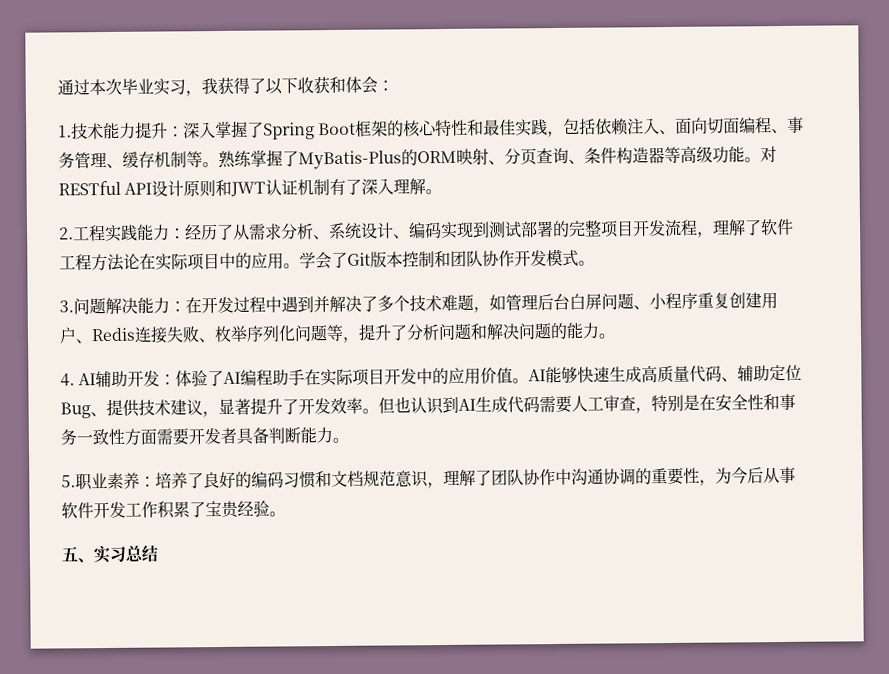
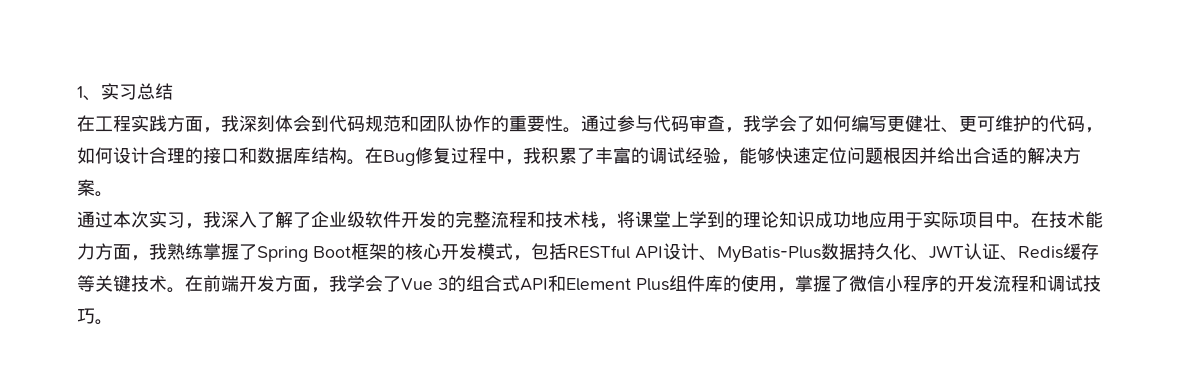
+ 1、实习总结
+ 在工程实践方面，我深刻体会到代码规范和团队协作的重要性。通过参与代码审查，我学会了如何编写更健壮、更可维护的代码，如何设计合理的接口和数据库结构。在Bug修复过程中，我积累了丰富的调试经验，能够快速定位问题根因并给出合适的解决方案。
- 通过本次毕业实习，我获得了以下收获和体会：
- 1.技术能力提升：深入掌握了Spring Boot框架的核心特性和最佳实践，包括依赖注入、面向切面编程、事务管理、缓存机制等。熟练掌握了MyBatis-Plus的ORM映射、分页查询、条件构造器等高级功能。对RESTful API设计原则和JWT认证机制有了深入理解。
- 2.工程实践能力：经历了从需求分析、系统设计、编码实现到测试部署的完整项目开发流程，理解了软件工程方法论在实际项目中的应用。学会了Git版本控制和团队协作开发模式。
- 3.问题解决能力：在开发过程中遇到并解决了多个技术难题，如管理后台白屏问题、小程序重复创建用户、Redis连接失败、枚举序列化问题等，提升了分析问题和解决问题的能力。
- 4. AI辅助开发：体验了AI编程助手在实际项目开发中的应用价值。AI能够快速生成高质量代码、辅助定位Bug、提供技术建议，显著提升了开发效率。但也认识到AI生成代码需要人工审查，特别是在安全性和事务一致性方面需要开发者具备判断能力。
- 5.职业素养：培养了良好的编码习惯和文档规范意识，理解了团队协作中沟通协调的重要性，为今后从事软件开发工作积累了宝贵经验。
- 五、实习总结
+ 通过本次实习，我深入了解了企业级软件开发的完整流程和技术栈，将课堂上学到的理论知识成功地应用于实际项目中。在技术能力方面，我熟练掌握了Spring Boot框架的核心开发模式，包括RESTful API设计、MyBatis-Plus数据持久化、JWT认证、Redis缓存等关键技术。在前端开发方面，我学会了Vue 3的组合式API和Element Plus组件库的使用，掌握了微信小程序的开发流程和调试技巧。

